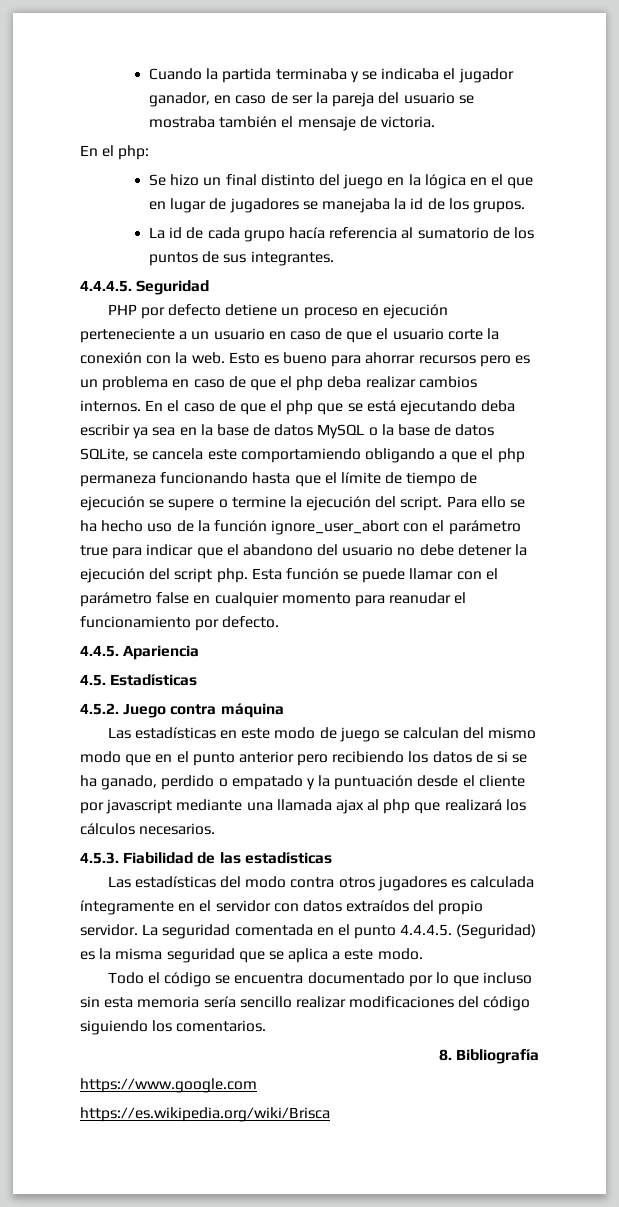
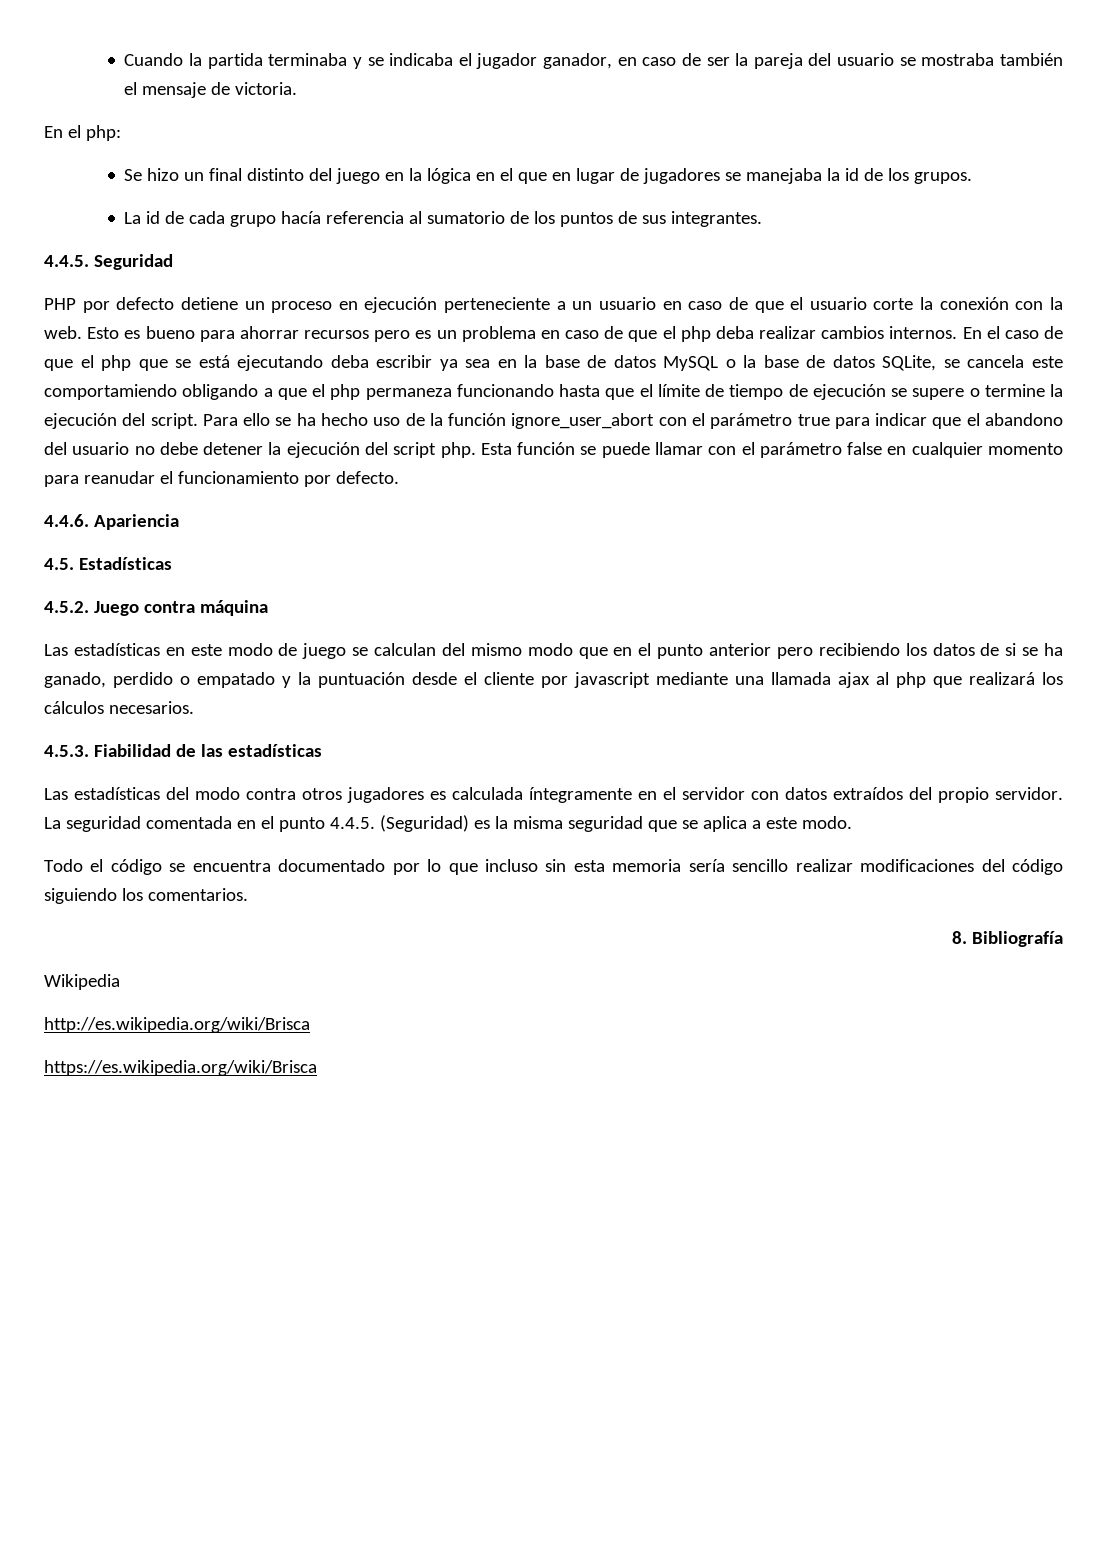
- 4.4.4.5. Seguridad
+ 4.4.5. Seguridad
- 4.4.5. Apariencia
+ 4.4.6. Apariencia
- La seguridad comentada en el punto 4.4.4.5. (Seguridad) es la misma seguridad que se aplica a este modo.
+ La seguridad comentada en el punto 4.4.5. (Seguridad) es la misma seguridad que se aplica a este modo.
- https://www.google.com
+ Wikipedia
+ http://es.wikipedia.org/wiki/Brisca

